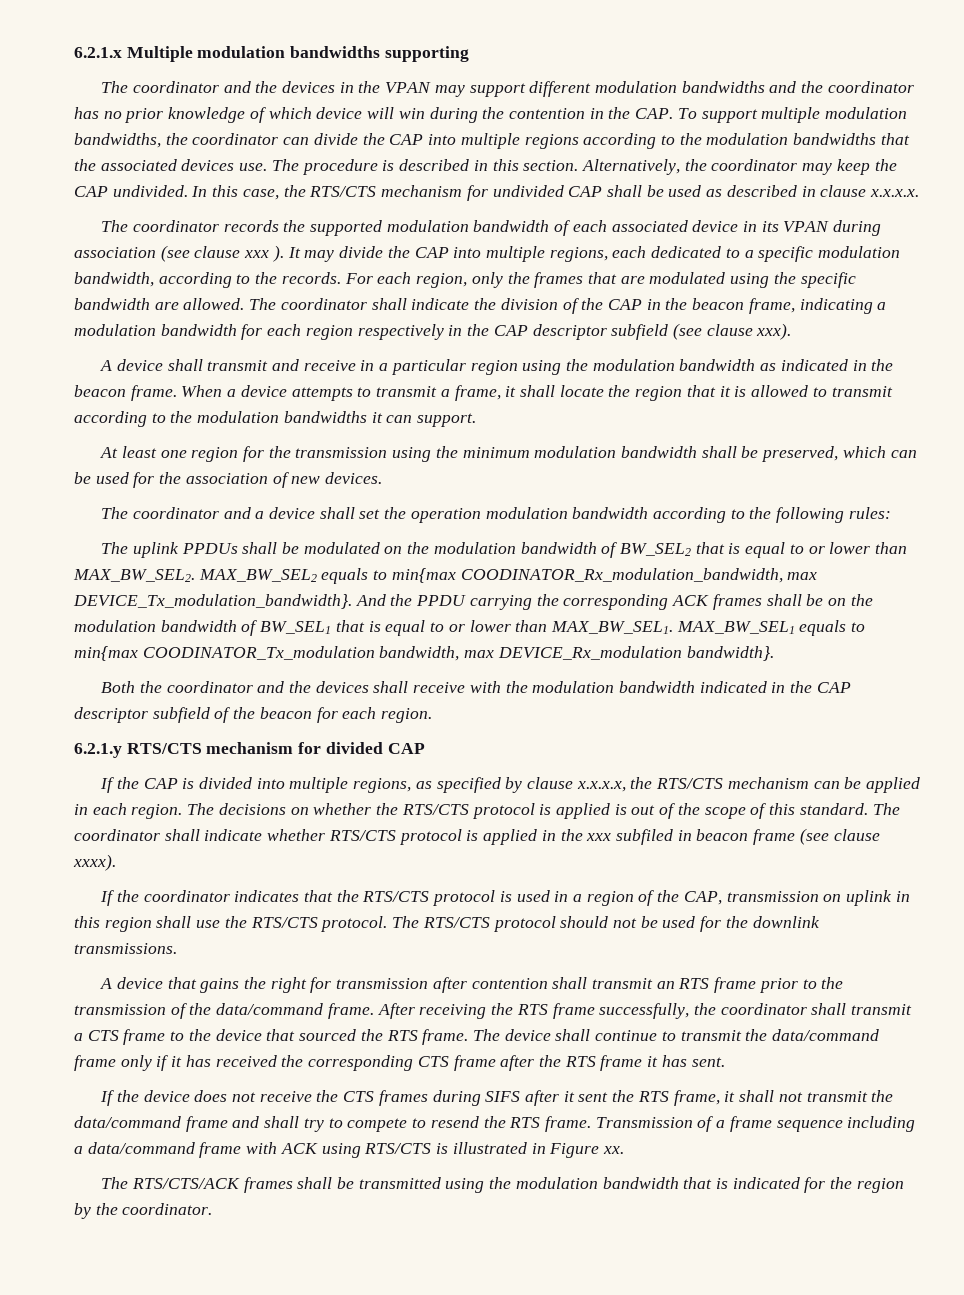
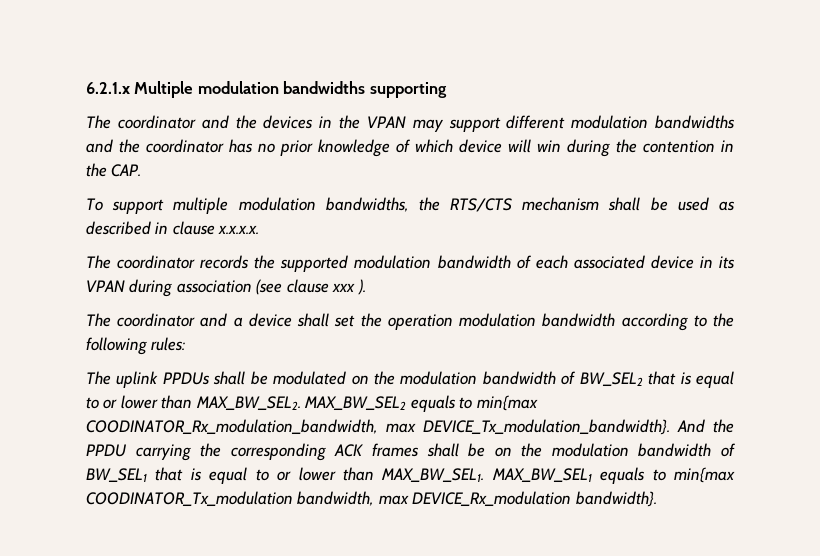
- The coordinator and the devices in the VPAN may support different modulation bandwidths and the coordinator has no prior knowledge of which device will win during the contention in the CAP. To support multiple modulation bandwidths, the coordinator can divide the CAP into multiple regions according to the modulation bandwidths that the associated devices use. The procedure is described in this section. Alternatively, the coordinator may keep the CAP undivided. In this case, the RTS/CTS mechanism for undivided CAP shall be used as described in clause x.x.x.x.
+ The coordinator and the devices in the VPAN may support different modulation bandwidths and the coordinator has no prior knowledge of which device will win during the contention in the CAP.
+ To support multiple modulation bandwidths, the RTS/CTS mechanism shall be used as described in clause x.x.x.x.
- It may divide the CAP into multiple regions, each dedicated to a specific modulation bandwidth, according to the records. For each region, only the frames that are modulated using the specific bandwidth are allowed. The coordinator shall indicate the division of the CAP in the beacon frame, indicating a modulation bandwidth for each region respectively in the CAP descriptor subfield (see clause xxx).
- A device shall transmit and receive in a particular region using the modulation bandwidth as indicated in the beacon frame. When a device attempts to transmit a frame, it shall locate the region that it is allowed to transmit according to the modulation bandwidths it can support.
- At least one region for the transmission using the minimum modulation bandwidth shall be preserved, which can be used for the association of new devices.
- Both the coordinator and the devices shall receive with the modulation bandwidth indicated in the CAP descriptor subfield of the beacon for each region.
- 6.2.1.y RTS/CTS mechanism for divided CAP
- If the CAP is divided into multiple regions, as specified by clause x.x.x.x, the RTS/CTS mechanism can be applied in each region. The decisions on whether the RTS/CTS protocol is applied is out of the scope of this standard. The coordinator shall indicate whether RTS/CTS protocol is applied in the xxx subfiled in beacon frame (see clause xxxx).
- If the coordinator indicates that the RTS/CTS protocol is used in a region of the CAP, transmission on uplink in this region shall use the RTS/CTS protocol. The RTS/CTS protocol should not be used for the downlink transmissions.
- A device that gains the right for transmission after contention shall transmit an RTS frame prior to the transmission of the data/command frame. After receiving the RTS frame successfully, the coordinator shall transmit a CTS frame to the device that sourced the RTS frame. The device shall continue to transmit the data/command frame only if it has received the corresponding CTS frame after the RTS frame it has sent.
- If the device does not receive the CTS frames during SIFS after it sent the RTS frame, it shall not transmit the data/command frame and shall try to compete to resend the RTS frame. Transmission of a frame sequence including a data/command frame with ACK using RTS/CTS is illustrated in Figure xx.
- The RTS/CTS/ACK frames shall be transmitted using the modulation bandwidth that is indicated for the region by the coordinator.

